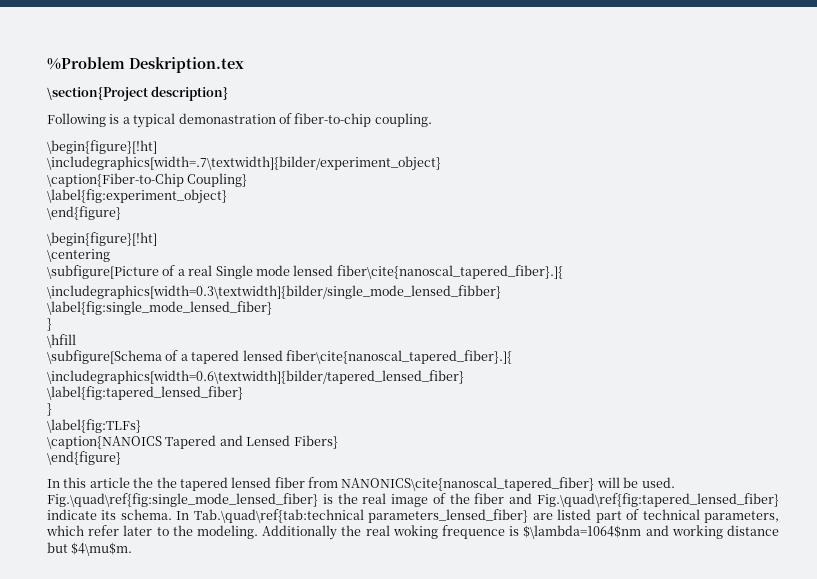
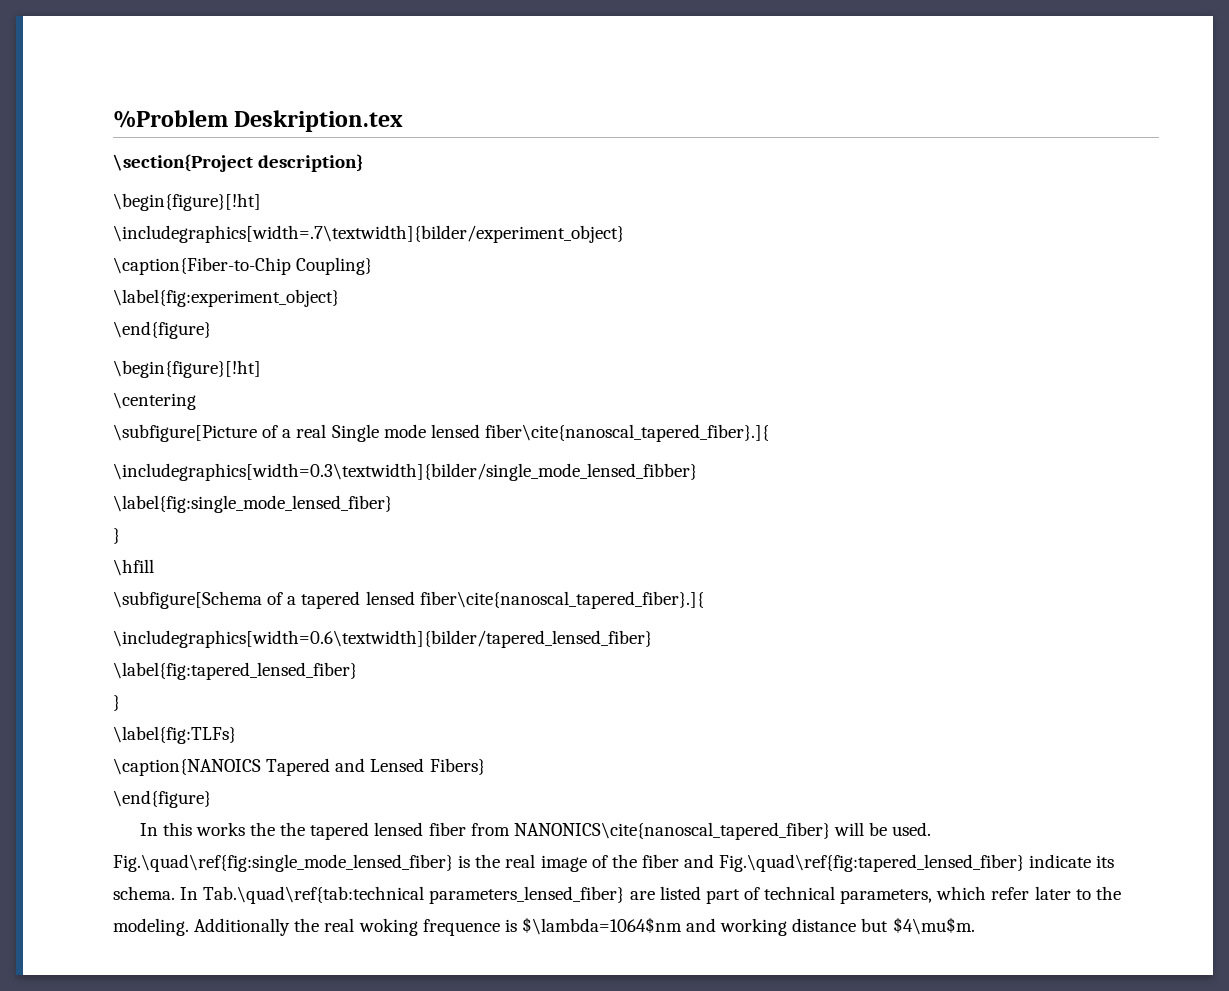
- Following is a typical demonastration of fiber-to-chip coupling.
- In this article the the tapered lensed fiber from NANONICS\cite{nanoscal_tapered_fiber} will be used.
+ In this works the the tapered lensed fiber from NANONICS\cite{nanoscal_tapered_fiber} will be used.

